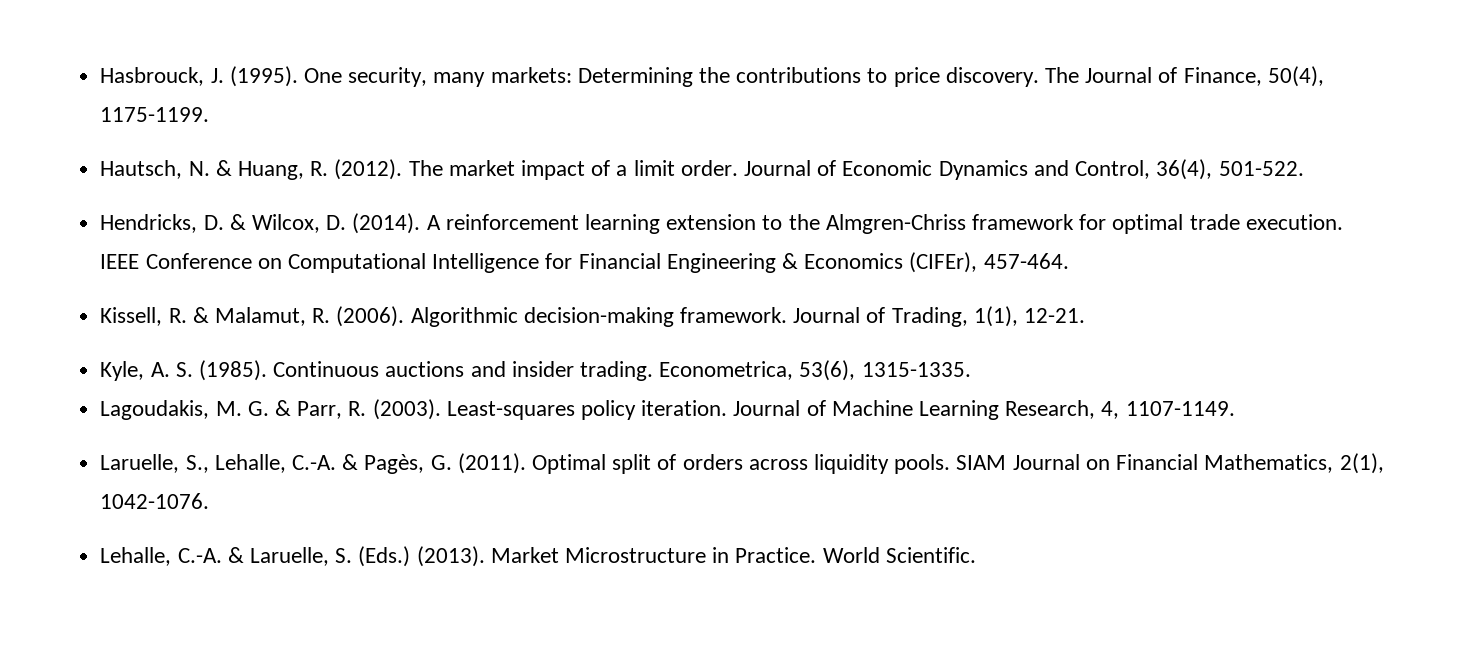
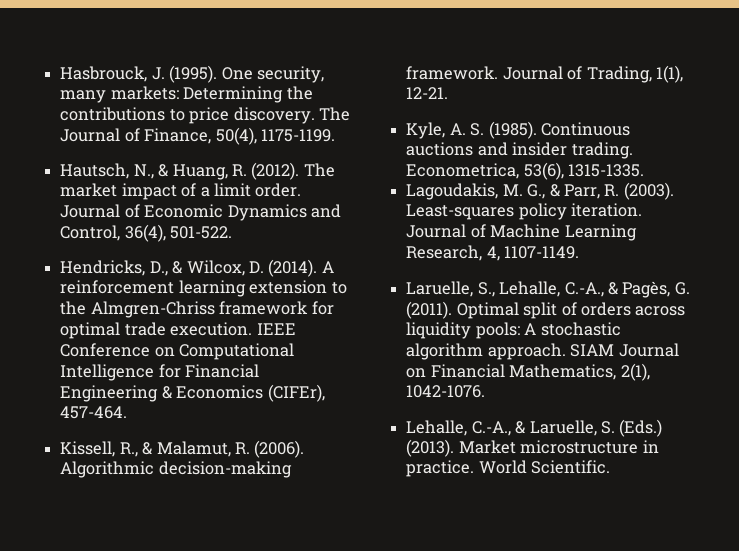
- Hautsch, N. & Huang, R. (2012).
+ Hautsch, N., & Huang, R. (2012).
- Hendricks, D. & Wilcox, D. (2014).
+ Hendricks, D., & Wilcox, D. (2014).
- Kissell, R. & Malamut, R. (2006).
+ Kissell, R., & Malamut, R. (2006).
- Lagoudakis, M. G. & Parr, R. (2003).
+ Lagoudakis, M. G., & Parr, R. (2003).
- Laruelle, S., Lehalle, C.-A. & Pagès, G. (2011).
+ Laruelle, S., Lehalle, C.-A., & Pagès, G. (2011).
- Optimal split of orders across liquidity pools.
+ Optimal split of orders across liquidity pools: A stochastic algorithm approach.
- Lehalle, C.-A. & Laruelle, S. (Eds.) (2013).
+ Lehalle, C.-A., & Laruelle, S. (Eds.) (2013).
- Market Microstructure in Practice.
+ Market microstructure in practice.

